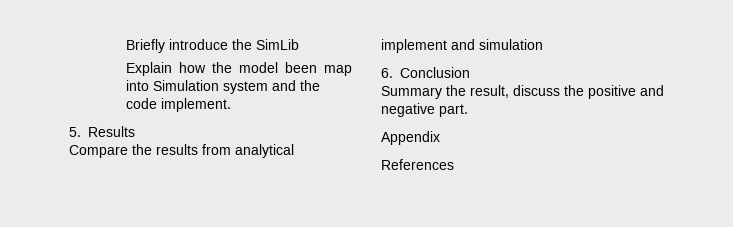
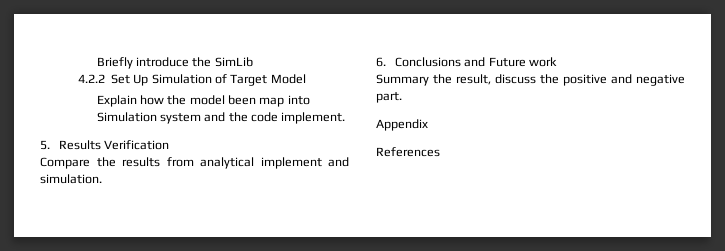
+ 4.2.2 Set Up Simulation of Target Model
- 5. Results
+ 5. Results Verification
- Compare the results from analytical implement and simulation
+ Compare the results from analytical implement and simulation.
- 6. Conclusion
+ 6. Conclusions and Future work

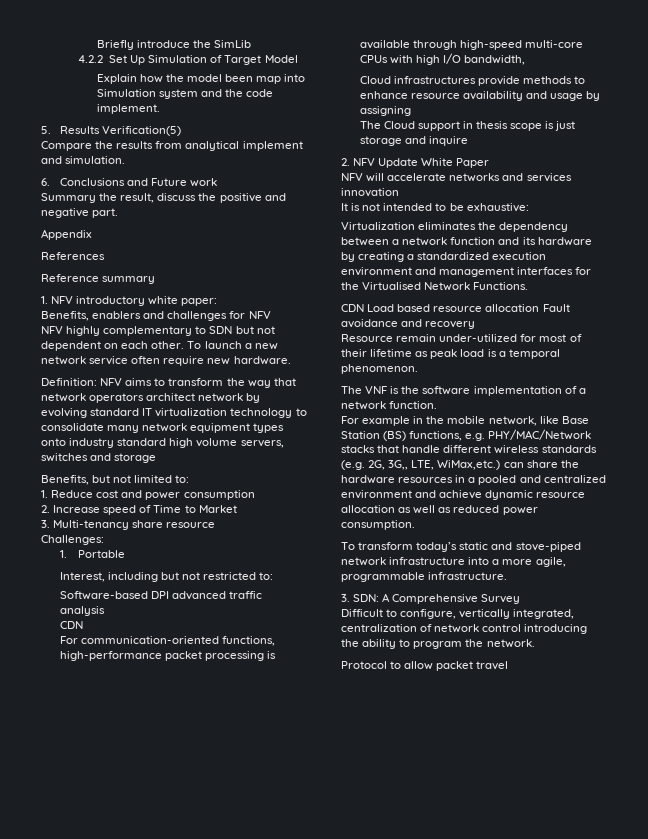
- 5. Results Verification
+ 5. Results Verification(5)
+ Reference summary
+ 1. NFV introductory white paper:
+ Benefits, enablers and challenges for NFV
+ NFV highly complementary to SDN but not dependent on each other. To launch a new network service often require new hardware.
+ Definition: NFV aims to transform the way that network operators architect network by evolving standard IT virtualization technology to consolidate many network equipment types onto industry standard high volume servers, switches and storage
+ Benefits, but not limited to:
+ 1. Reduce cost and power consumption
+ 2. Increase speed of Time to Market
+ 3. Multi-tenancy share resource
+ Challenges:
+ 1. Portable
+ Interest, including but not restricted to:
+ Software-based DPI advanced traffic analysis
+ CDN
+ For communication-oriented functions, high-performance packet processing is available through high-speed multi-core CPUs with high I/O bandwidth,
+ Cloud infrastructures provide methods to enhance resource availability and usage by assigning
+ The Cloud support in thesis scope is just storage and inquire
+ 2. NFV Update White Paper
+ NFV will accelerate networks and services innovation
+ It is not intended to be exhaustive:
+ Virtualization eliminates the dependency between a network function and its hardware by creating a standardized execution environment and management interfaces for the Virtualised Network Functions.
+ CDN Load based resource allocation Fault avoidance and recovery
+ Resource remain under-utilized for most of their lifetime as peak load is a temporal phenomenon.
+ The VNF is the software implementation of a network function.
+ For example in the mobile network, like Base Station (BS) functions, e.g. PHY/MAC/Network stacks that handle different wireless standards (e.g. 2G, 3G,, LTE, WiMax,etc.) can share the hardware resources in a pooled and centralized environment and achieve dynamic resource allocation as well as reduced power consumption.
+ To transform today’s static and stove-piped network infrastructure into a more agile, programmable infrastructure.
+ 3. SDN: A Comprehensive Survey
+ Difficult to configure, vertically integrated, centralization of network control introducing the ability to program the network.
+ Protocol to allow packet travel

